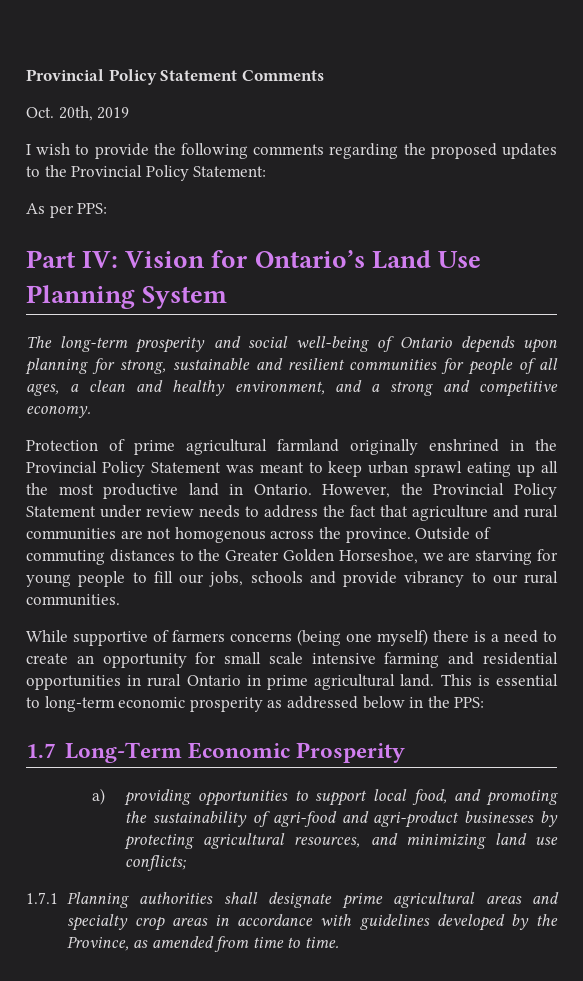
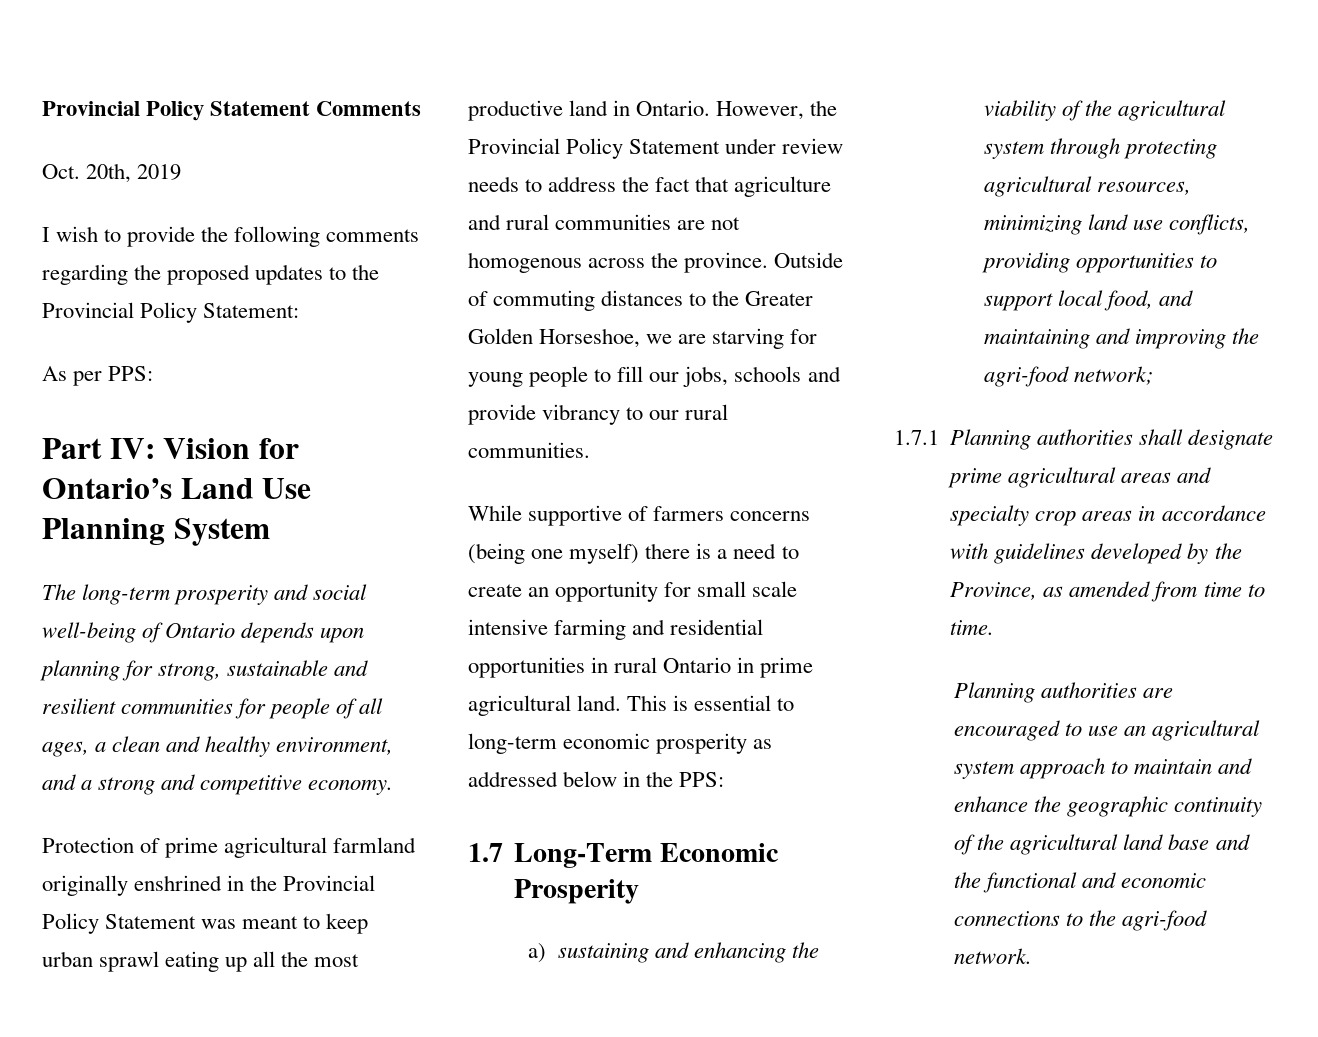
- a) providing opportunities to support local food, and promoting the sustainability of agri-food and agri-product businesses by protecting agricultural resources, and minimizing land use conflicts;
+ a) sustaining and enhancing the viability of the agricultural system through protecting agricultural resources, minimizing land use conflicts, providing opportunities to support local food, and maintaining and improving the agri-food network;
+ Planning authorities are encouraged to use an agricultural system approach to maintain and enhance the geographic continuity of the agricultural land base and the functional and economic connections to the agri-food network.

